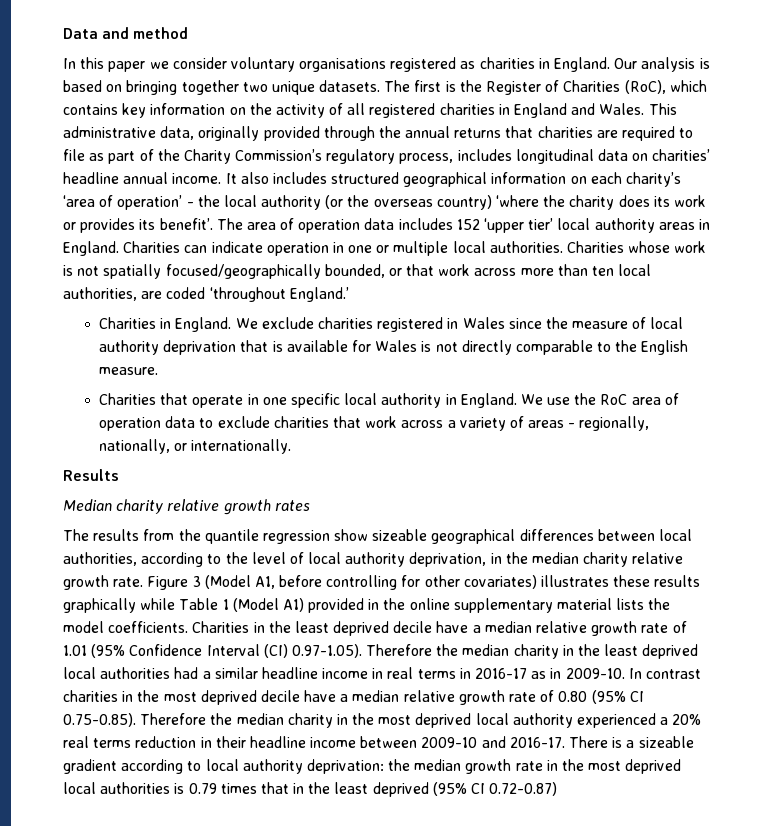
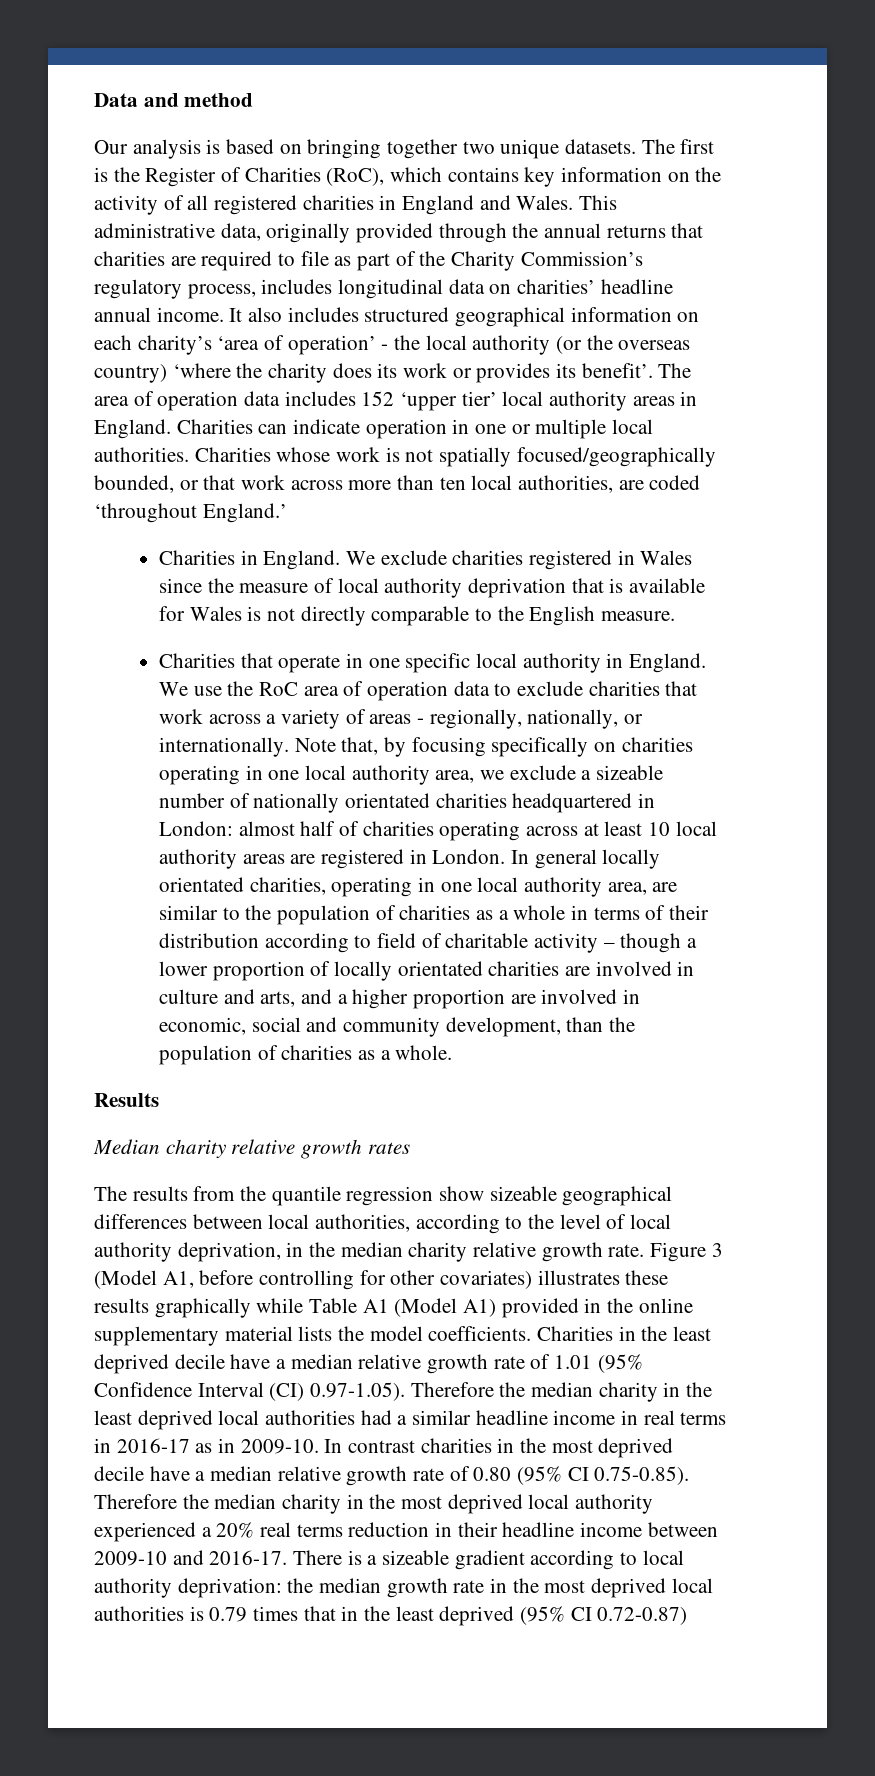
- In this paper we consider voluntary organisations registered as charities in England.
+ Note that, by focusing specifically on charities operating in one local authority area, we exclude a sizeable number of nationally orientated charities headquartered in London: almost half of charities operating across at least 10 local authority areas are registered in London. In general locally orientated charities, operating in one local authority area, are similar to the population of charities as a whole in terms of their distribution according to field of charitable activity – though a lower proportion of locally orientated charities are involved in culture and arts, and a higher proportion are involved in economic, social and community development, than the population of charities as a whole.
- Figure 3 (Model A1, before controlling for other covariates) illustrates these results graphically while Table 1 (Model A1) provided in the online supplementary material lists the model coefficients.
+ Figure 3 (Model A1, before controlling for other covariates) illustrates these results graphically while Table A1 (Model A1) provided in the online supplementary material lists the model coefficients.

